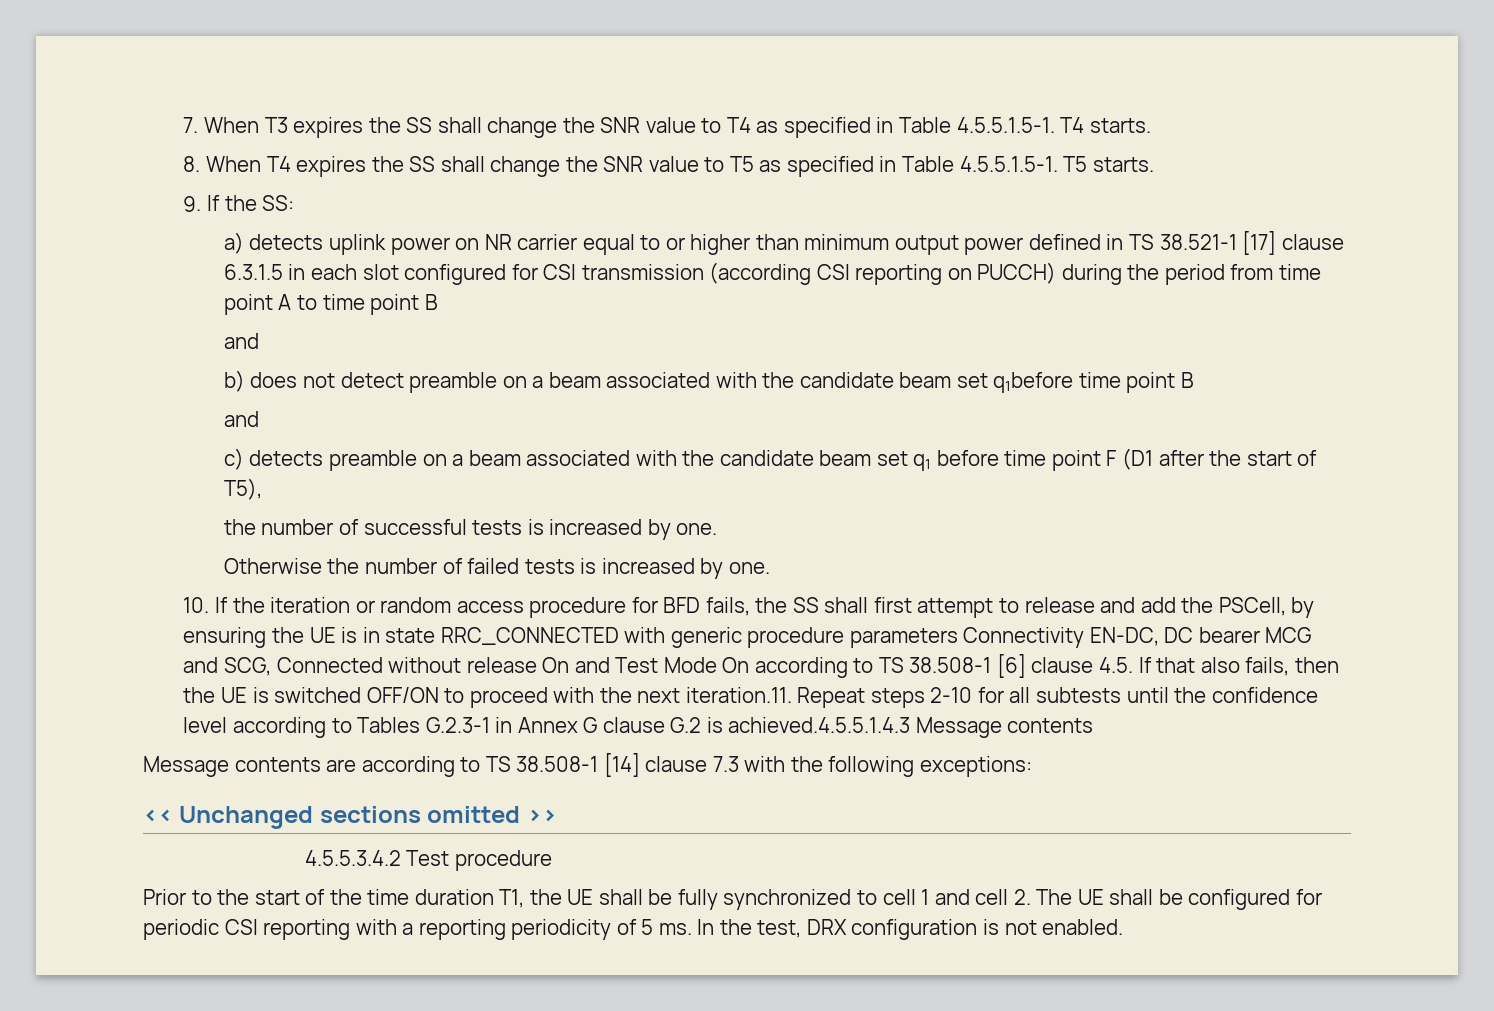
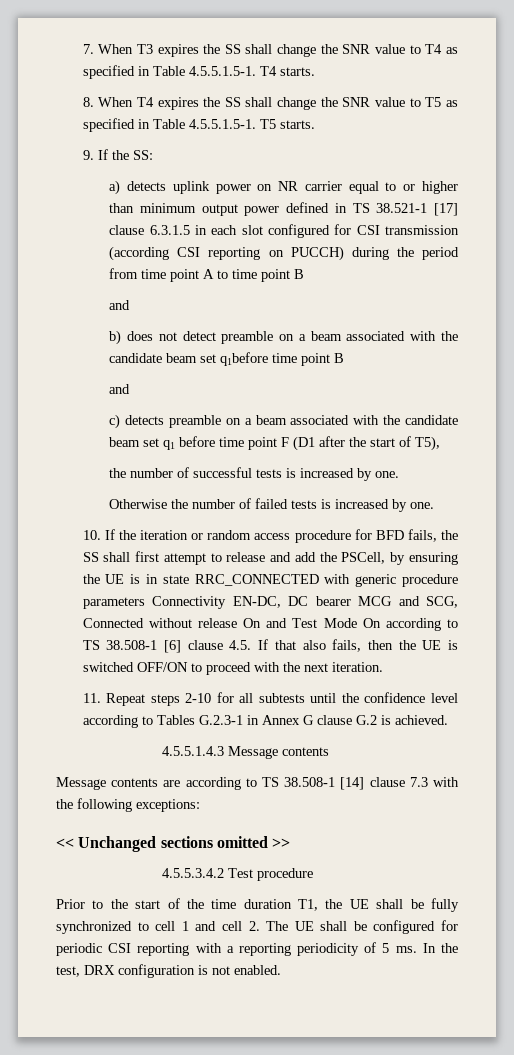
- 10. If the iteration or random access procedure for BFD fails, the SS shall first attempt to release and add the PSCell, by ensuring the UE is in state RRC_CONNECTED with generic procedure parameters Connectivity EN-DC, DC bearer MCG and SCG, Connected without release On and Test Mode On according to TS 38.508-1 [6] clause 4.5. If that also fails, then the UE is switched OFF/ON to proceed with the next iteration.11. Repeat steps 2-10 for all subtests until the confidence level according to Tables G.2.3-1 in Annex G clause G.2 is achieved.4.5.5.1.4.3 Message contents
+ 10. If the iteration or random access procedure for BFD fails, the SS shall first attempt to release and add the PSCell, by ensuring the UE is in state RRC_CONNECTED with generic procedure parameters Connectivity EN-DC, DC bearer MCG and SCG, Connected without release On and Test Mode On according to TS 38.508-1 [6] clause 4.5. If that also fails, then the UE is switched OFF/ON to proceed with the next iteration.
+ 11. Repeat steps 2-10 for all subtests until the confidence level according to Tables G.2.3-1 in Annex G clause G.2 is achieved.
+ 4.5.5.1.4.3 Message contents

